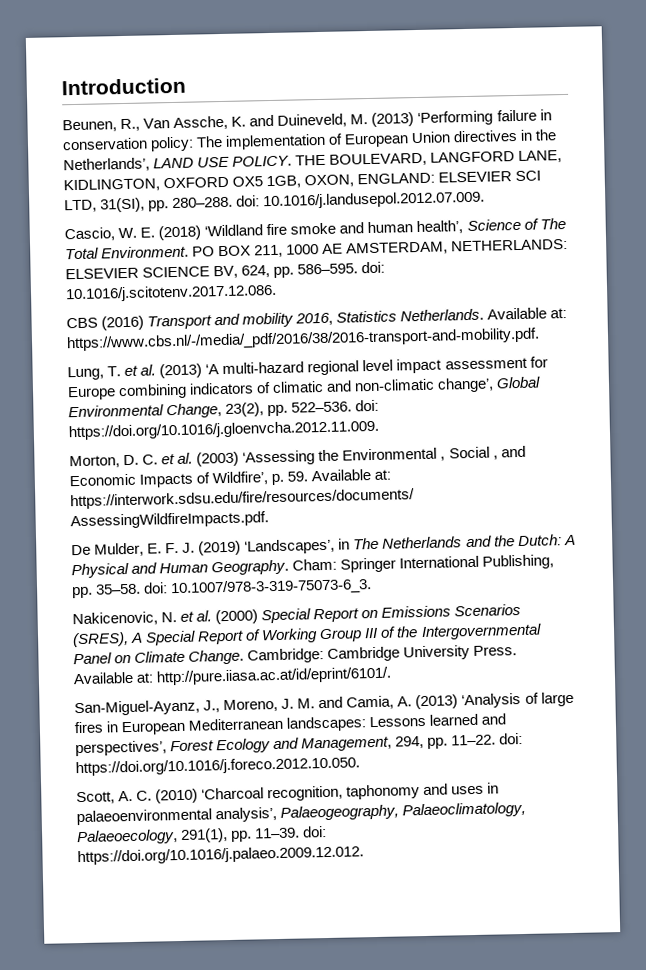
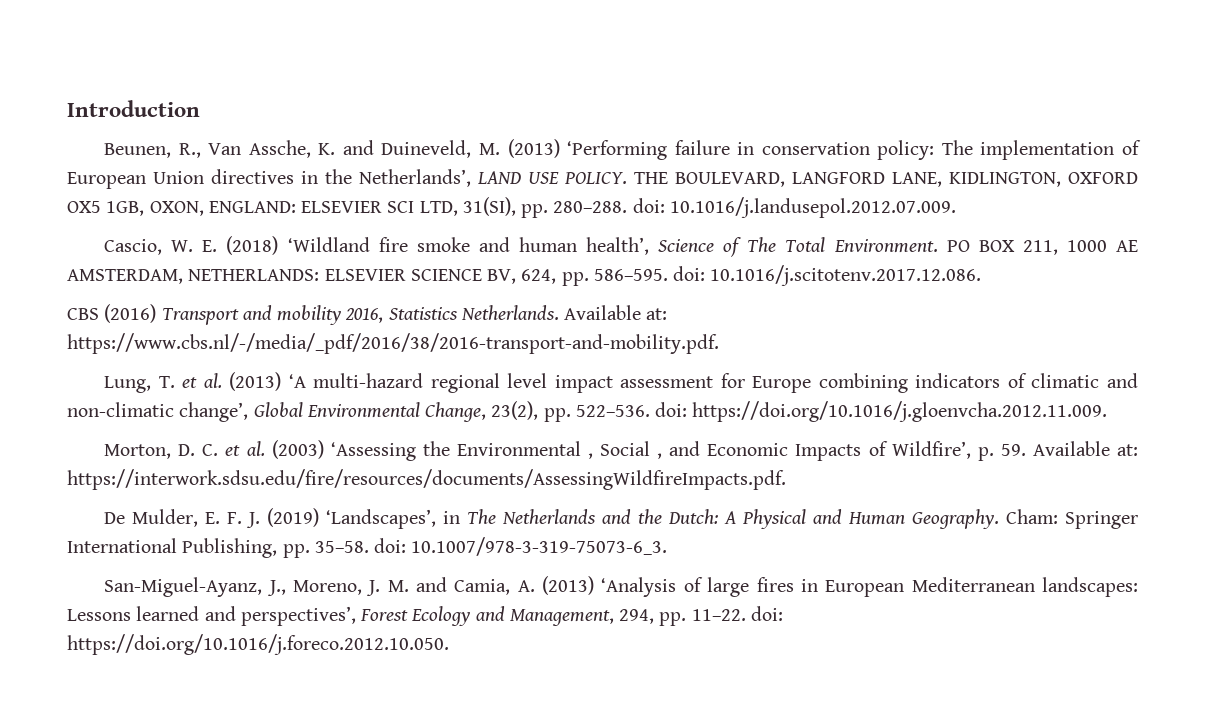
- Nakicenovic, N. et al. (2000) Special Report on Emissions Scenarios (SRES), A Special Report of Working Group III of the Intergovernmental Panel on Climate Change. Cambridge: Cambridge University Press. Available at: http://pure.iiasa.ac.at/id/eprint/6101/.
- Scott, A. C. (2010) ‘Charcoal recognition, taphonomy and uses in palaeoenvironmental analysis’, Palaeogeography, Palaeoclimatology, Palaeoecology, 291(1), pp. 11–39. doi: https://doi.org/10.1016/j.palaeo.2009.12.012.

